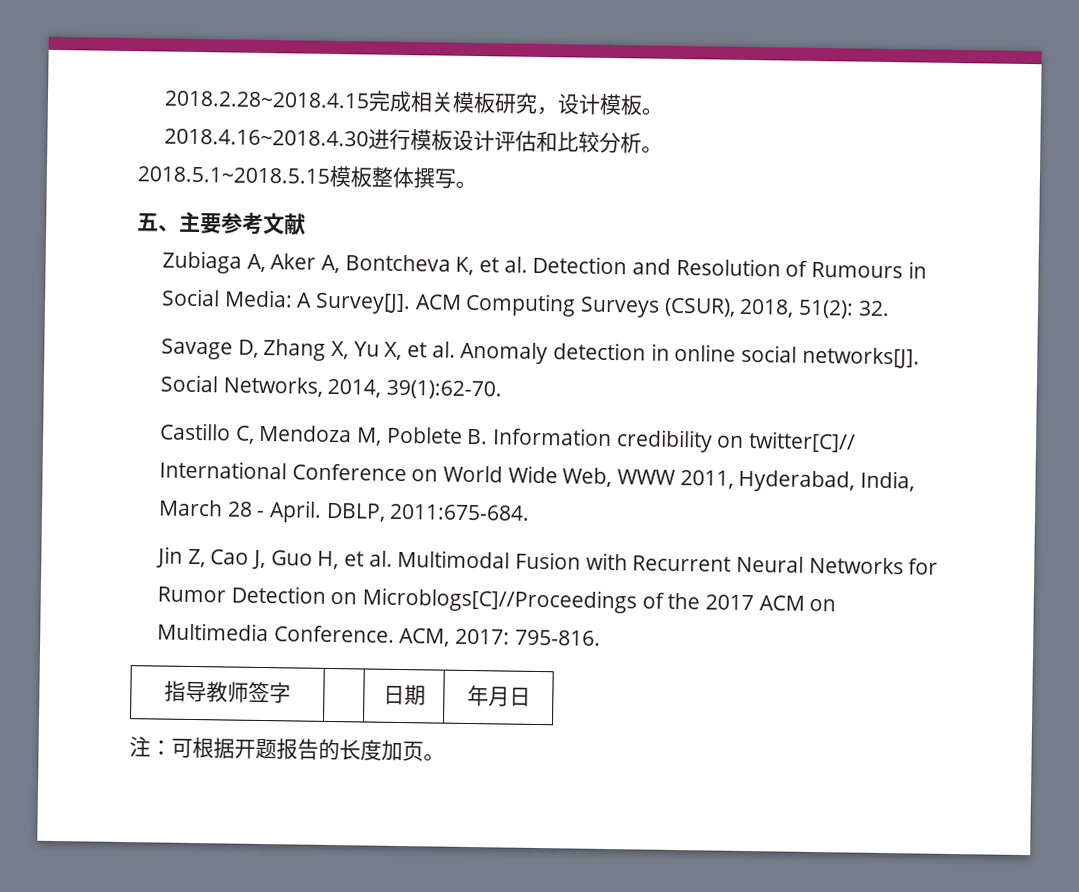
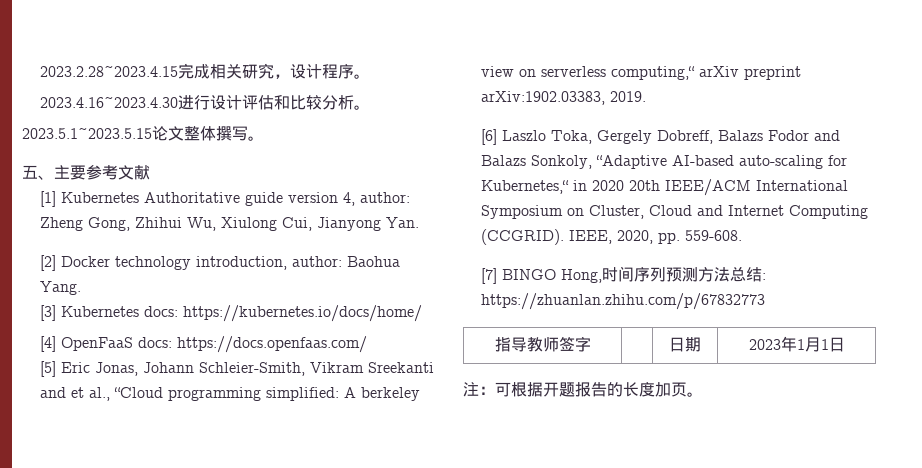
- 2018.2.28~2018.4.15完成相关模板研究，设计模板。
- 2018.4.16~2018.4.30进行模板设计评估和比较分析。
+ 2023.2.28~2023.4.15完成相关研究，设计程序。
+ 2023.4.16~2023.4.30进行设计评估和比较分析。
- 2018.5.1~2018.5.15模板整体撰写。
+ 2023.5.1~2023.5.15论文整体撰写。
- Zubiaga A, Aker A, Bontcheva K, et al. Detection and Resolution of Rumours in Social Media: A Survey[J]. ACM Computing Surveys (CSUR), 2018, 51(2): 32.
- Savage D, Zhang X, Yu X, et al. Anomaly detection in online social networks[J]. Social Networks, 2014, 39(1):62-70.
- Castillo C, Mendoza M, Poblete B. Information credibility on twitter[C]// International Conference on World Wide Web, WWW 2011, Hyderabad, India, March 28 - April. DBLP, 2011:675-684.
- Jin Z, Cao J, Guo H, et al. Multimodal Fusion with Recurrent Neural Networks for Rumor Detection on Microblogs[C]//Proceedings of the 2017 ACM on Multimedia Conference. ACM, 2017: 795-816.
+ [1] Kubernetes Authoritative guide version 4, author: Zheng Gong, Zhihui Wu, Xiulong Cui, Jianyong Yan.
+ [2] Docker technology introduction, author: Baohua Yang.
+ [3] Kubernetes docs: https://kubernetes.io/docs/home/
+ [4] OpenFaaS docs: https://docs.openfaas.com/
+ [5] Eric Jonas, Johann Schleier-Smith, Vikram Sreekanti and et al., “Cloud programming simplified: A berkeley view on serverless computing,“ arXiv preprint arXiv:1902.03383, 2019.
+ [6] Laszlo Toka, Gergely Dobreff, Balazs Fodor and Balazs Sonkoly, “Adaptive AI-based auto-scaling for Kubernetes,“ in 2020 20th IEEE/ACM International Symposium on Cluster, Cloud and Internet Computing (CCGRID). IEEE, 2020, pp. 559-608.
+ [7] BINGO Hong,时间序列预测方法总结: https://zhuanlan.zhihu.com/p/67832773
- 指导教师签字 | | 日期 | 年月日
+ 指导教师签字 | | 日期 | 2023年1月1日

